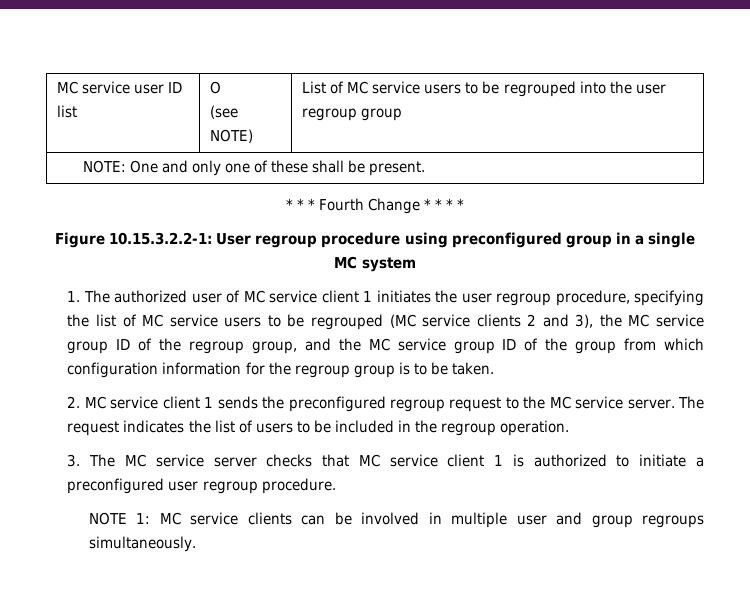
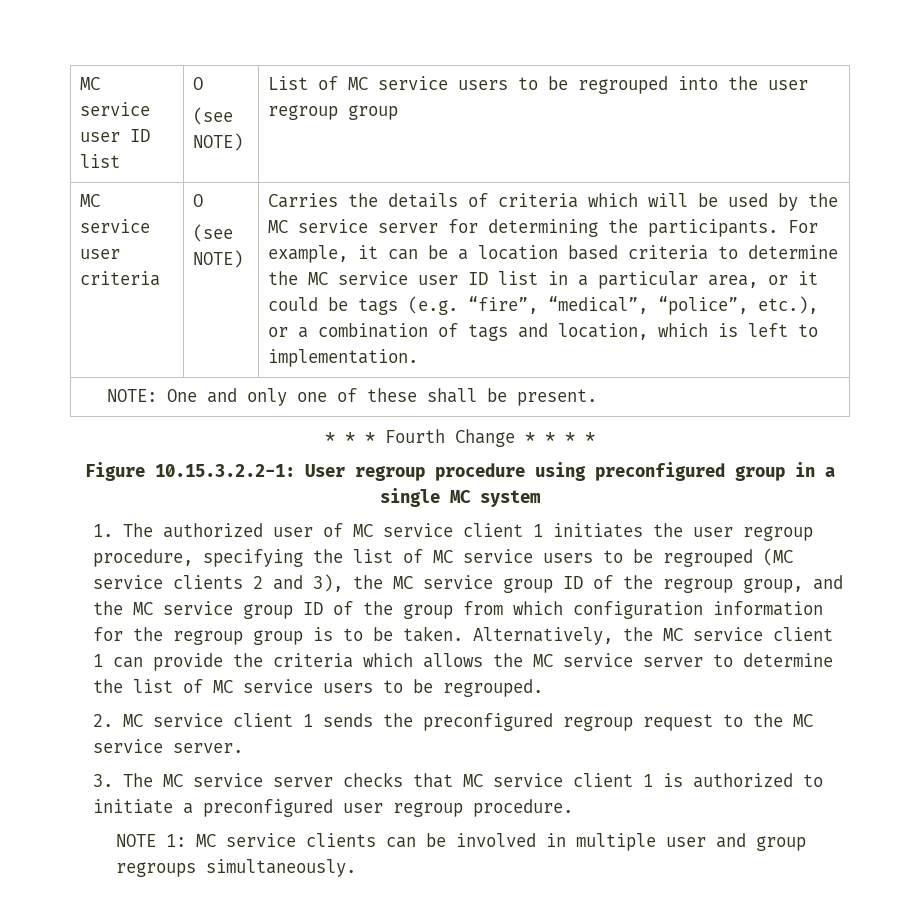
+ MC service user criteria | O
+ (see NOTE) | Carries the details of criteria which will be used by the MC service server for determining the participants. For example, it can be a location based criteria to determine the MC service user ID list in a particular area, or it could be tags (e.g. “fire”, “medical”, “police”, etc.), or a combination of tags and location, which is left to implementation.
+ Alternatively, the MC service client 1 can provide the criteria which allows the MC service server to determine the list of MC service users to be regrouped.
- The request indicates the list of users to be included in the regroup operation.

